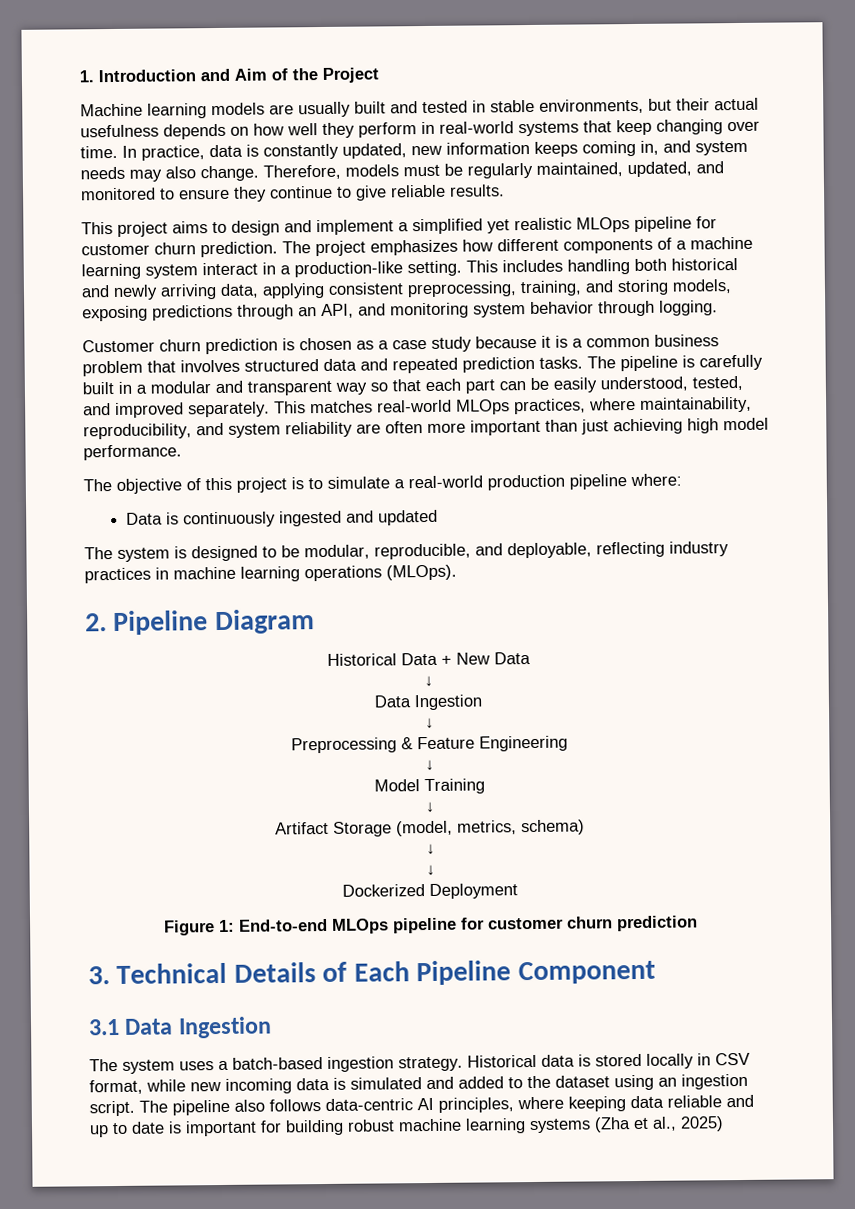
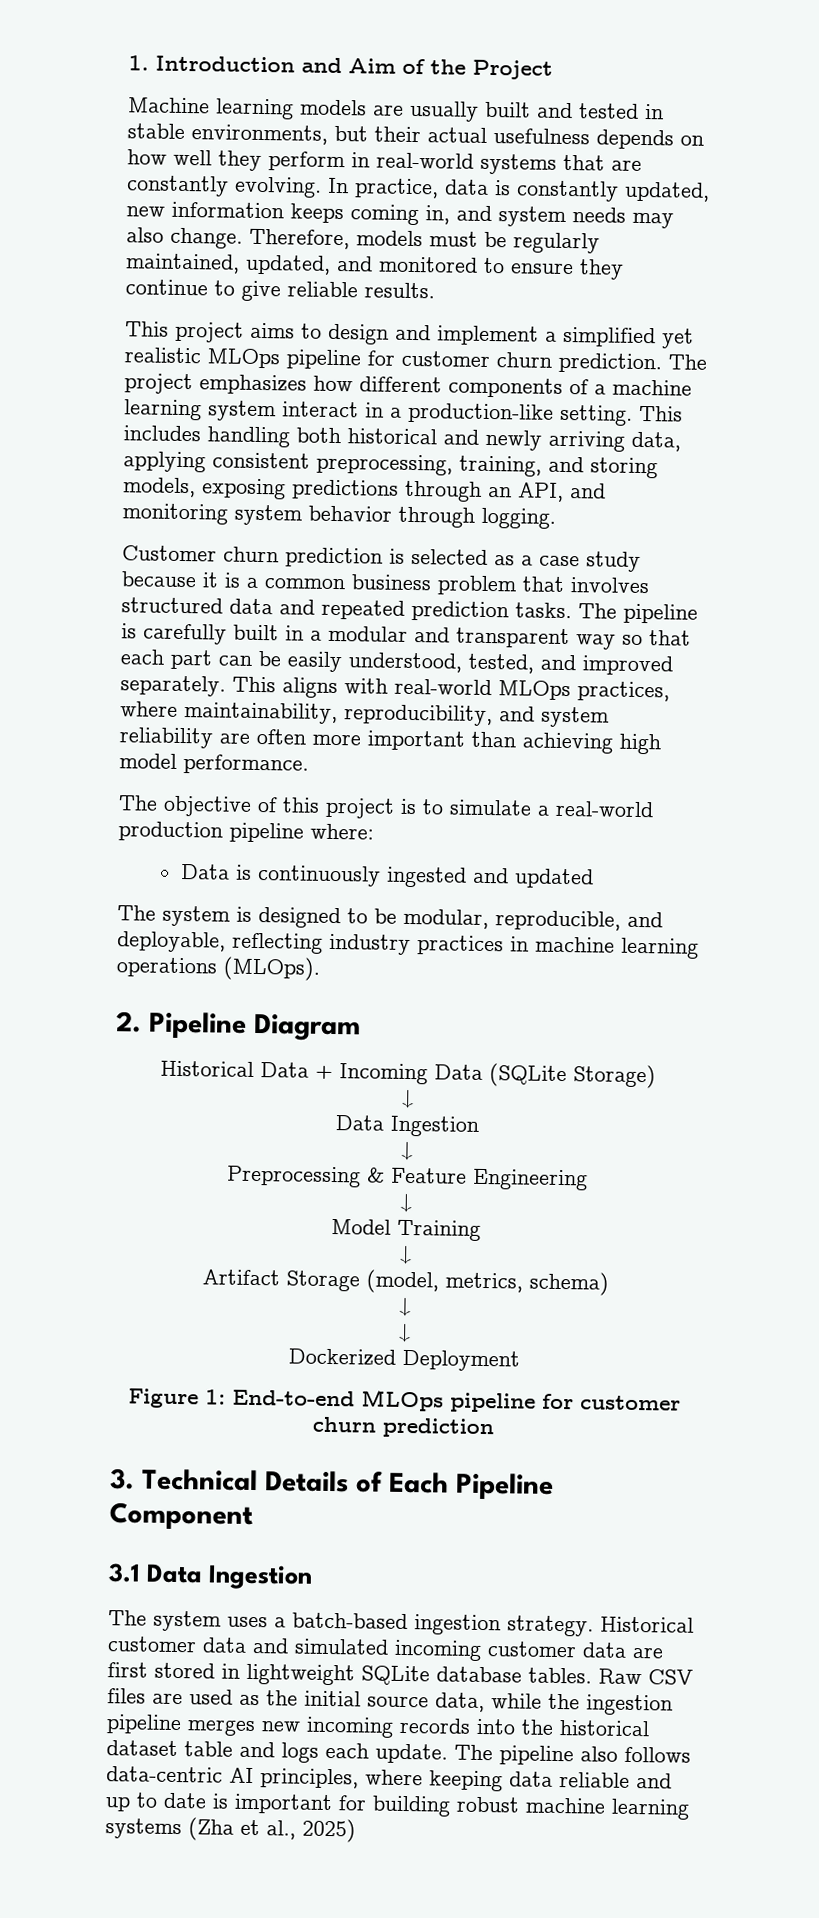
- Machine learning models are usually built and tested in stable environments, but their actual usefulness depends on how well they perform in real-world systems that keep changing over time.
+ Machine learning models are usually built and tested in stable environments, but their actual usefulness depends on how well they perform in real-world systems that are constantly evolving.
- Customer churn prediction is chosen as a case study because it is a common business problem that involves structured data and repeated prediction tasks.
+ Customer churn prediction is selected as a case study because it is a common business problem that involves structured data and repeated prediction tasks.
- This matches real-world MLOps practices, where maintainability, reproducibility, and system reliability are often more important than just achieving high model performance.
+ This aligns with real-world MLOps practices, where maintainability, reproducibility, and system reliability are often more important than achieving high model performance.
- Historical Data + New Data
+ Historical Data + Incoming Data (SQLite Storage)
- Historical data is stored locally in CSV format, while new incoming data is simulated and added to the dataset using an ingestion script.
+ Historical customer data and simulated incoming customer data are first stored in lightweight SQLite database tables. Raw CSV files are used as the initial source data, while the ingestion pipeline merges new incoming records into the historical dataset table and logs each update.

